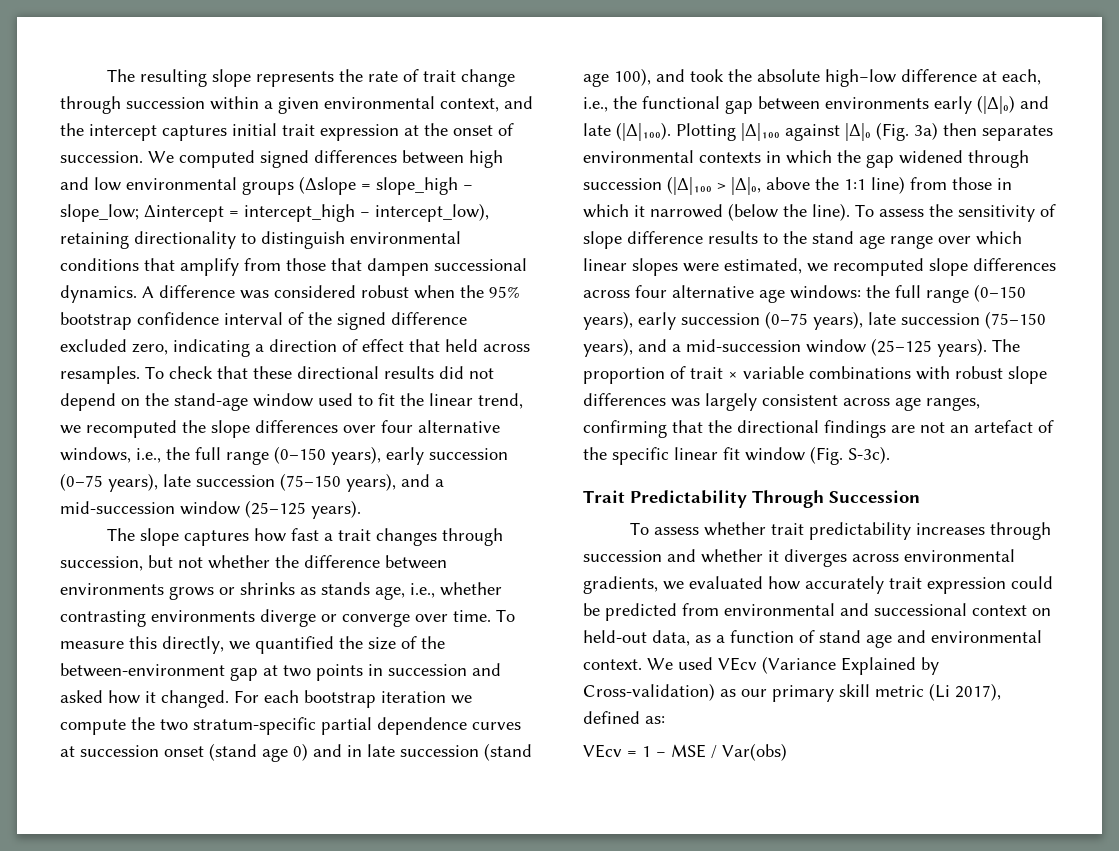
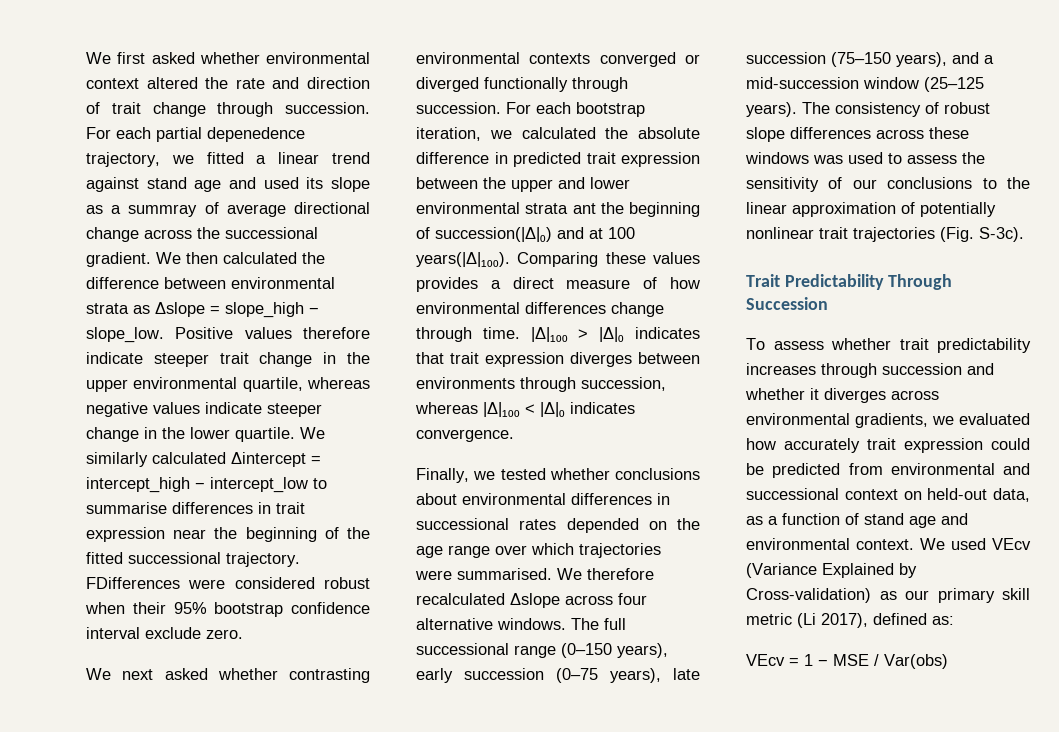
- The resulting slope represents the rate of trait change through succession within a given environmental context, and the intercept captures initial trait expression at the onset of succession. We computed signed differences between high and low environmental groups (Δslope = slope_high − slope_low; Δintercept = intercept_high − intercept_low), retaining directionality to distinguish environmental conditions that amplify from those that dampen successional dynamics. A difference was considered robust when the 95% bootstrap confidence interval of the signed difference excluded zero, indicating a direction of effect that held across resamples. To check that these directional results did not depend on the stand-age window used to fit the linear trend, we recomputed the slope differences over four alternative windows, i.e., the full range (0–150 years), early succession (0–75 years), late succession (75–150 years), and a mid-succession window (25–125 years).
- The slope captures how fast a trait changes through succession, but not whether the difference between environments grows or shrinks as stands age, i.e., whether contrasting environments diverge or converge over time. To measure this directly, we quantified the size of the between-environment gap at two points in succession and asked how it changed. For each bootstrap iteration we compute the two stratum-specific partial dependence curves at succession onset (stand age 0) and in late succession (stand age 100), and took the absolute high−low difference at each, i.e., the functional gap between environments early (|Δ|₀) and late (|Δ|₁₀₀). Plotting |Δ|₁₀₀ against |Δ|₀ (Fig. 3a) then separates environmental contexts in which the gap widened through succession (|Δ|₁₀₀ > |Δ|₀, above the 1:1 line) from those in which it narrowed (below the line). To assess the sensitivity of slope difference results to the stand age range over which linear slopes were estimated, we recomputed slope differences across four alternative age windows: the full range (0–150 years), early succession (0–75 years), late succession (75–150 years), and a mid-succession window (25–125 years).
+ We first asked whether environmental context altered the rate and direction of trait change through succession. For each partial depenedence trajectory, we fitted a linear trend against stand age and used its slope as a summray of average directional change across the successional gradient. We then calculated the difference between environmental strata as Δslope = slope_high − slope_low. Positive values therefore indicate steeper trait change in the upper environmental quartile, whereas negative values indicate steeper change in the lower quartile. We similarly calculated Δintercept = intercept_high − intercept_low to summarise differences in trait expression near the beginning of the fitted successional trajectory. FDifferences were considered robust when their 95% bootstrap confidence interval exclude zero.
+ We next asked whether contrasting environmental contexts converged or diverged functionally through succession. For each bootstrap iteration, we calculated the absolute difference in predicted trait expression between the upper and lower environmental strata ant the beginning of succession(|Δ|₀) and at 100 years(|Δ|₁₀₀). Comparing these values provides a direct measure of how environmental differences change through time. |Δ|₁₀₀ > |Δ|₀ indicates that trait expression diverges between environments through succession, whereas |Δ|₁₀₀ < |Δ|₀ indicates convergence.
+ Finally, we tested whether conclusions about environmental differences in successional rates depended on the age range over which trajectories were summarised. We therefore recalculated Δslope across four alternative windows. The full successional range (0–150 years), early succession (0–75 years), late succession (75–150 years), and a mid-succession window (25–125 years).
- The proportion of trait × variable combinations with robust slope differences was largely consistent across age ranges, confirming that the directional findings are not an artefact of the specific linear fit window (Fig. S-3c).
+ The consistency of robust slope differences across these windows was used to assess the sensitivity of our conclusions to the linear approximation of potentially nonlinear trait trajectories (Fig. S-3c).

